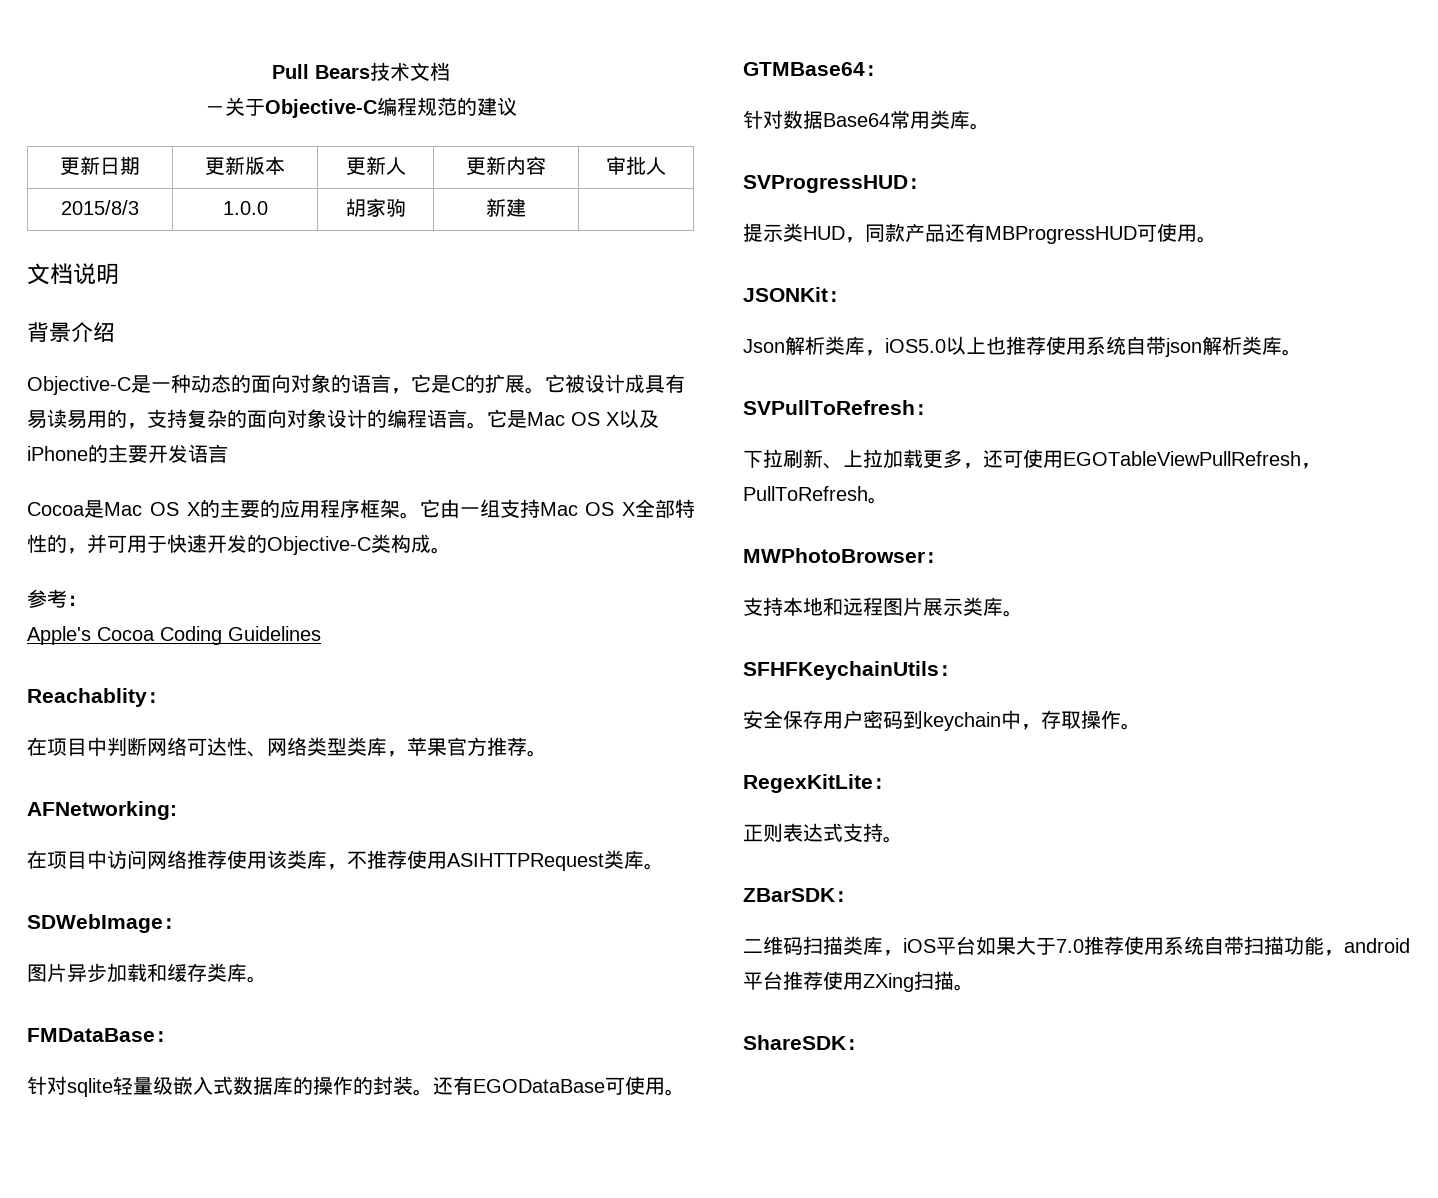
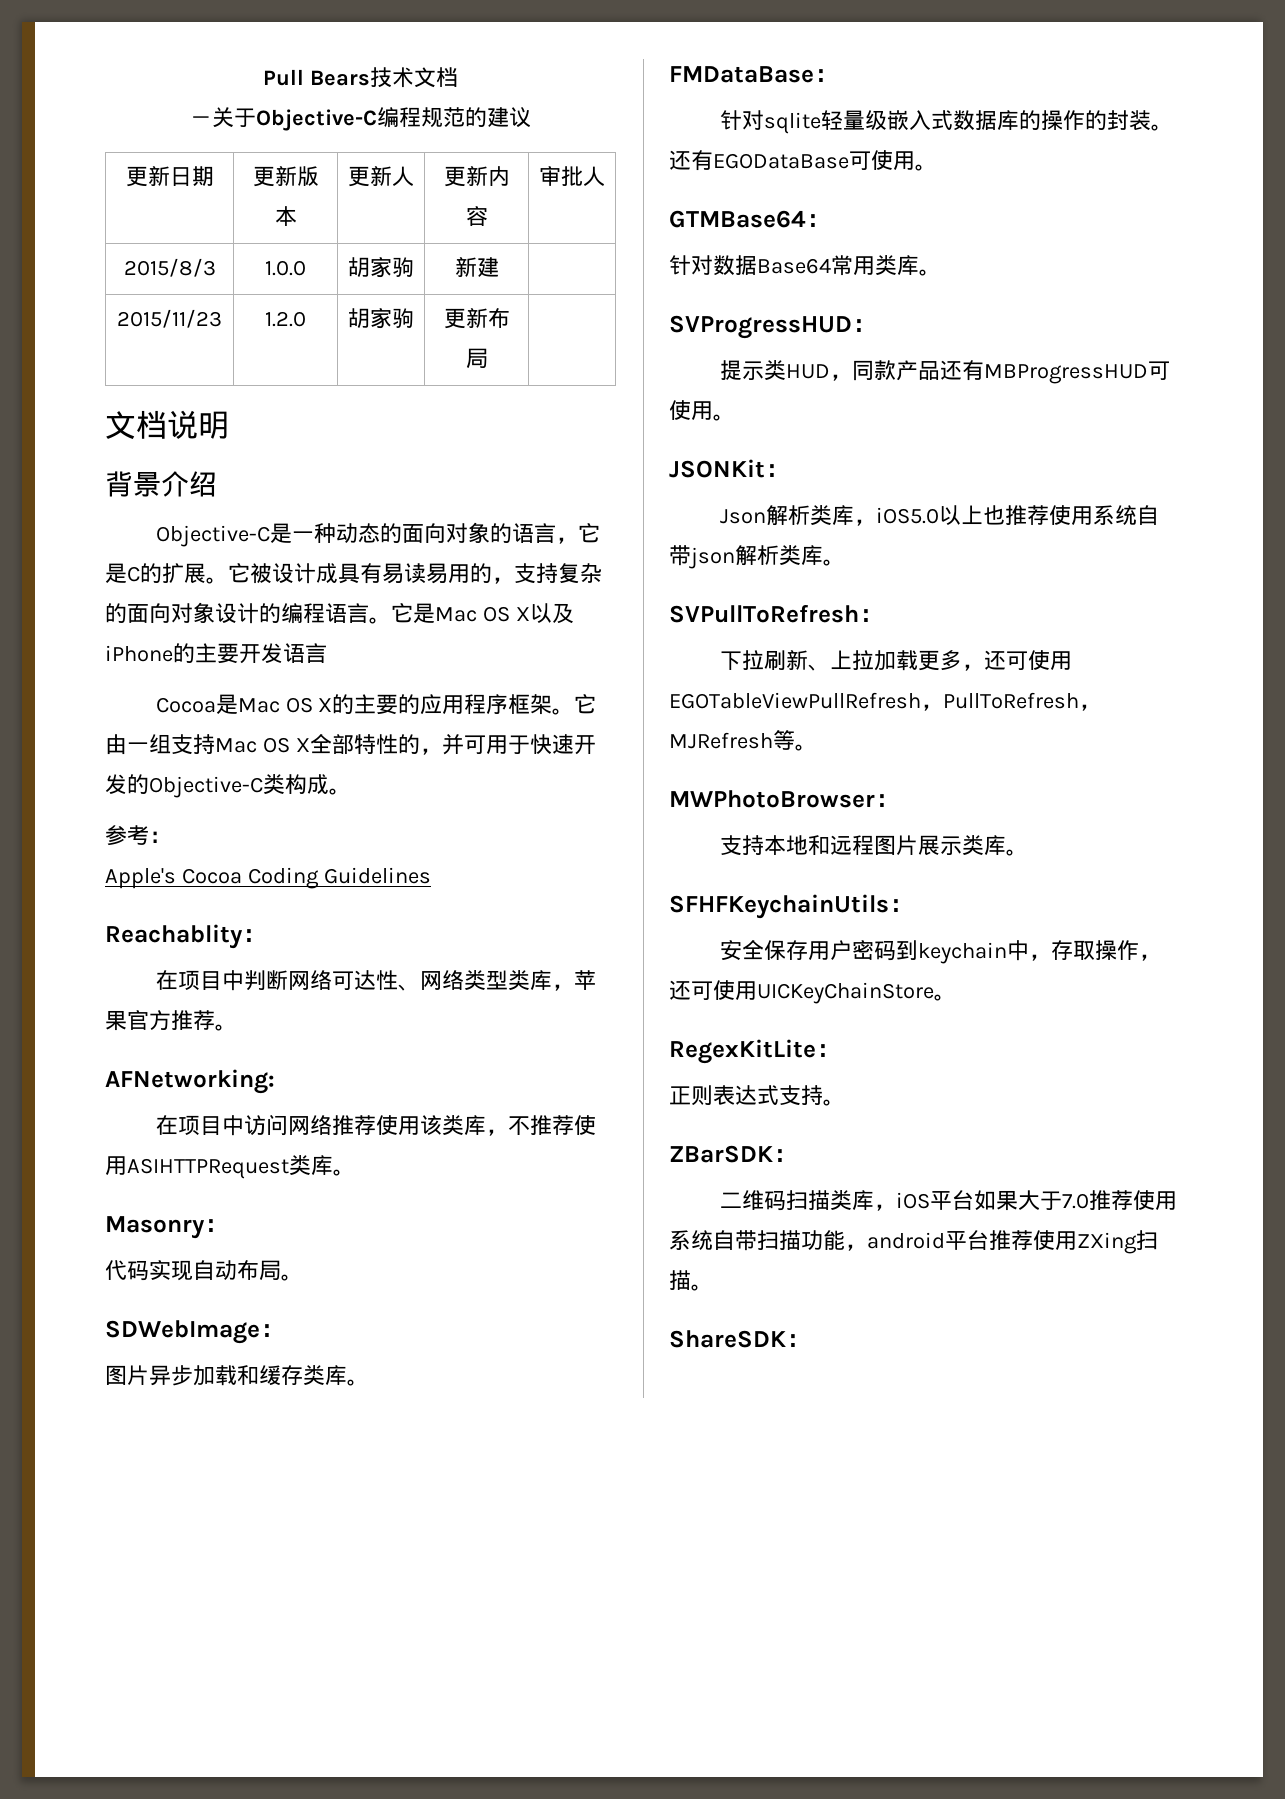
+ 2015/11/23 | 1.2.0 | 胡家驹 | 更新布局 |
+ Masonry：
+ 代码实现自动布局。
- 下拉刷新、上拉加载更多，还可使用EGOTableViewPullRefresh，PullToRefresh。
+ 下拉刷新、上拉加载更多，还可使用EGOTableViewPullRefresh，PullToRefresh，MJRefresh等。
- 安全保存用户密码到keychain中，存取操作。
+ 安全保存用户密码到keychain中，存取操作，还可使用UICKeyChainStore。

